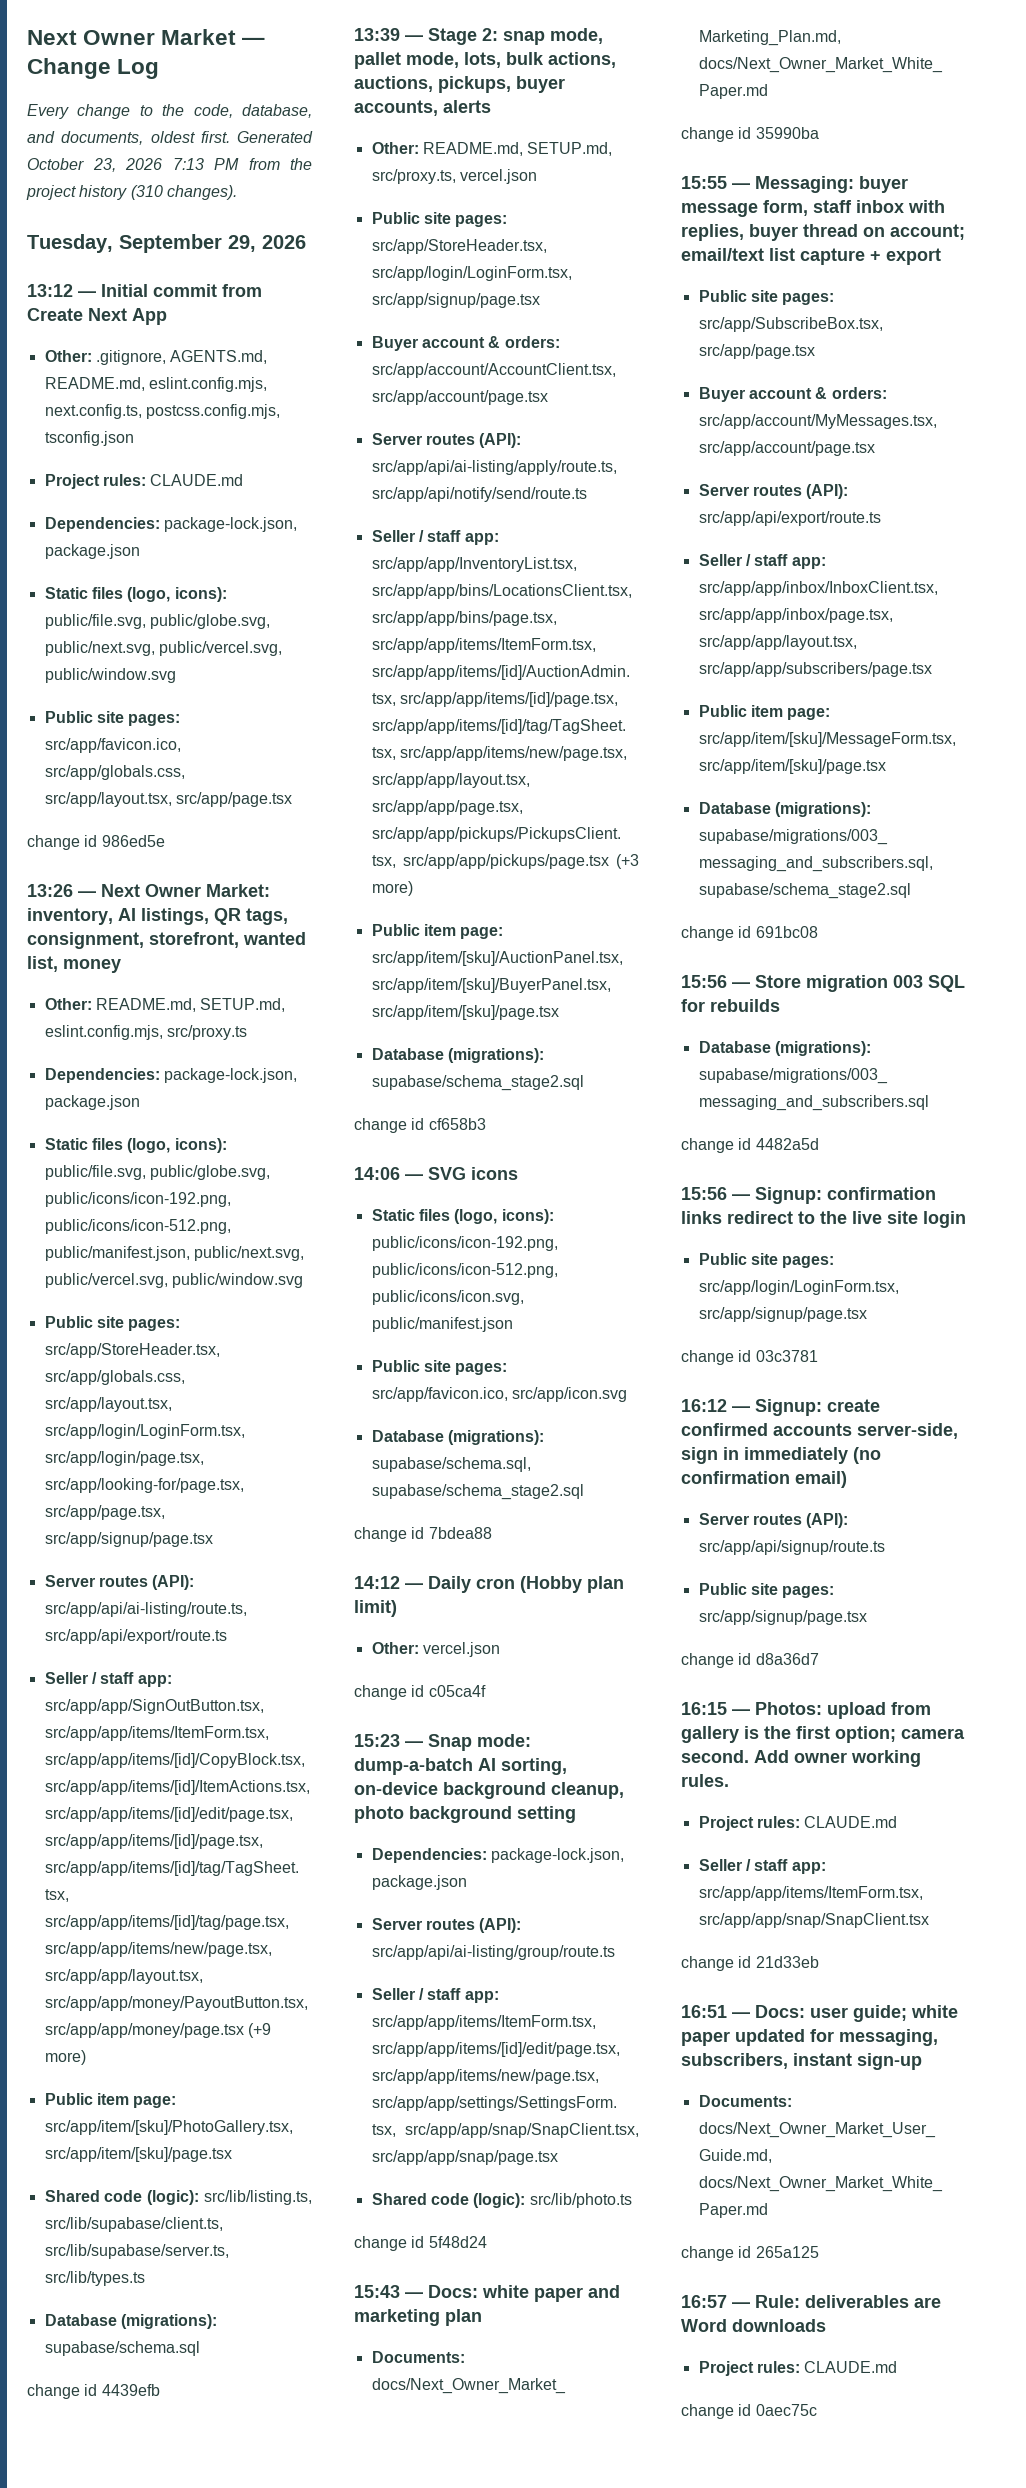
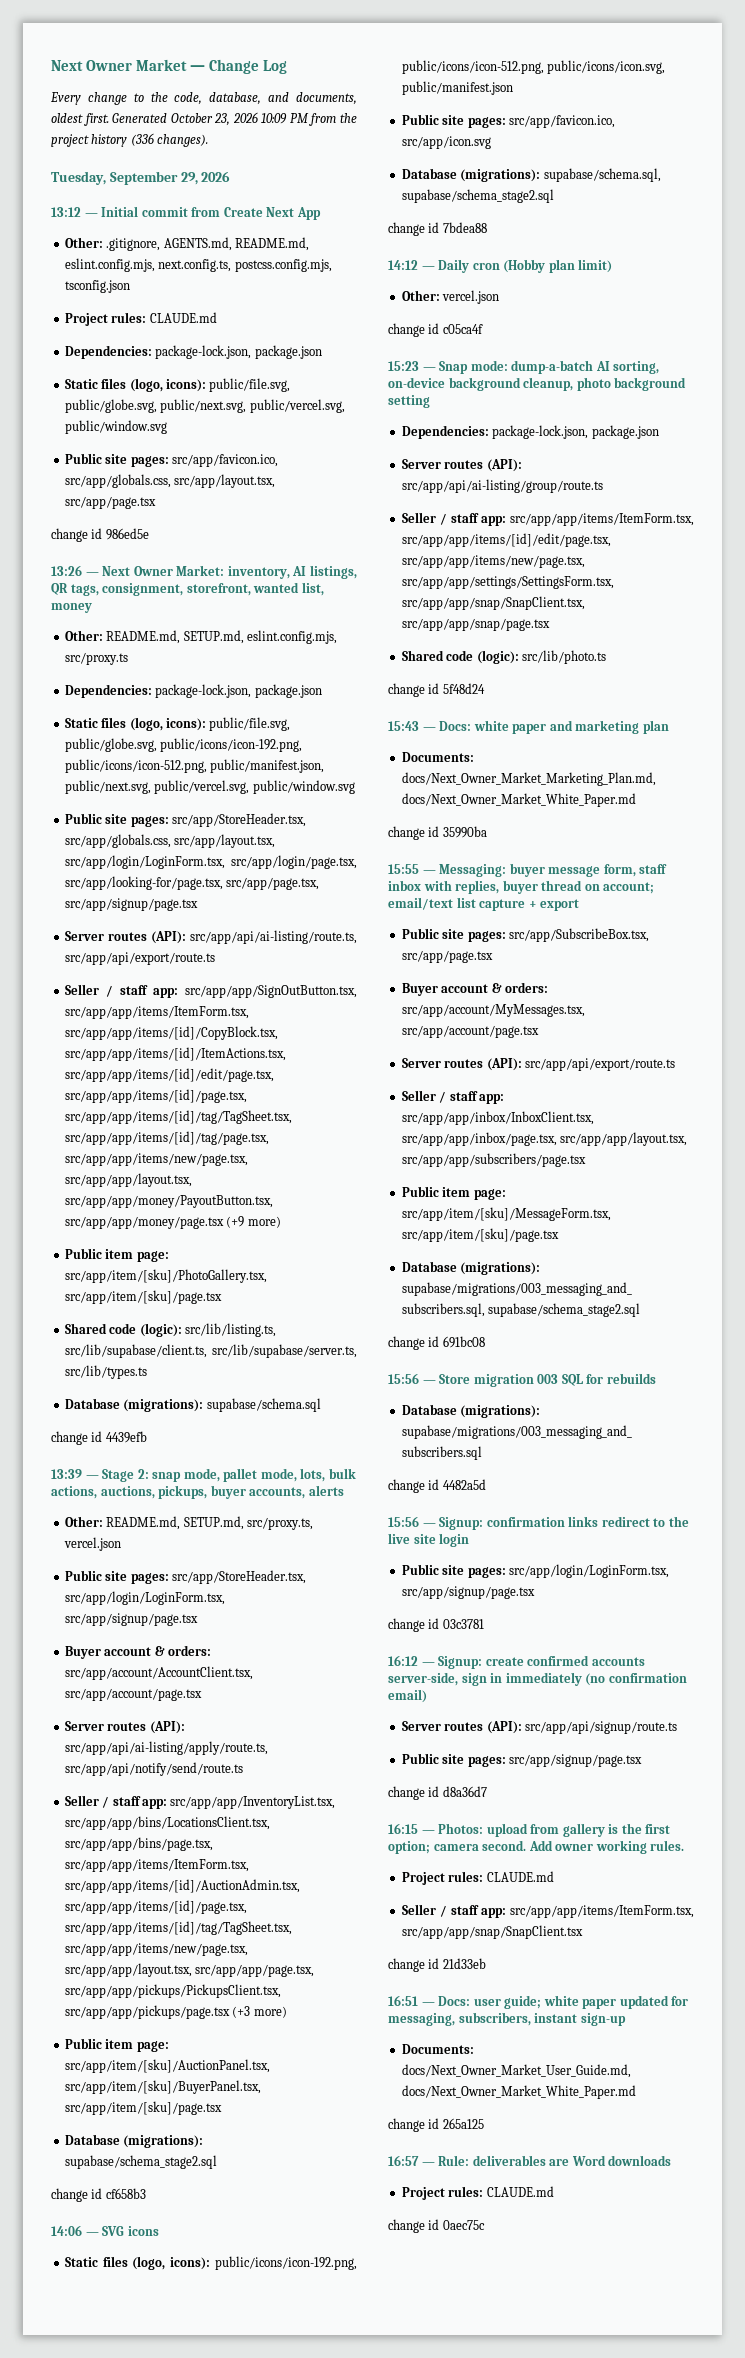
- Generated October 23, 2026 7:13 PM from the project history (310 changes).
+ Generated October 23, 2026 10:09 PM from the project history (336 changes).

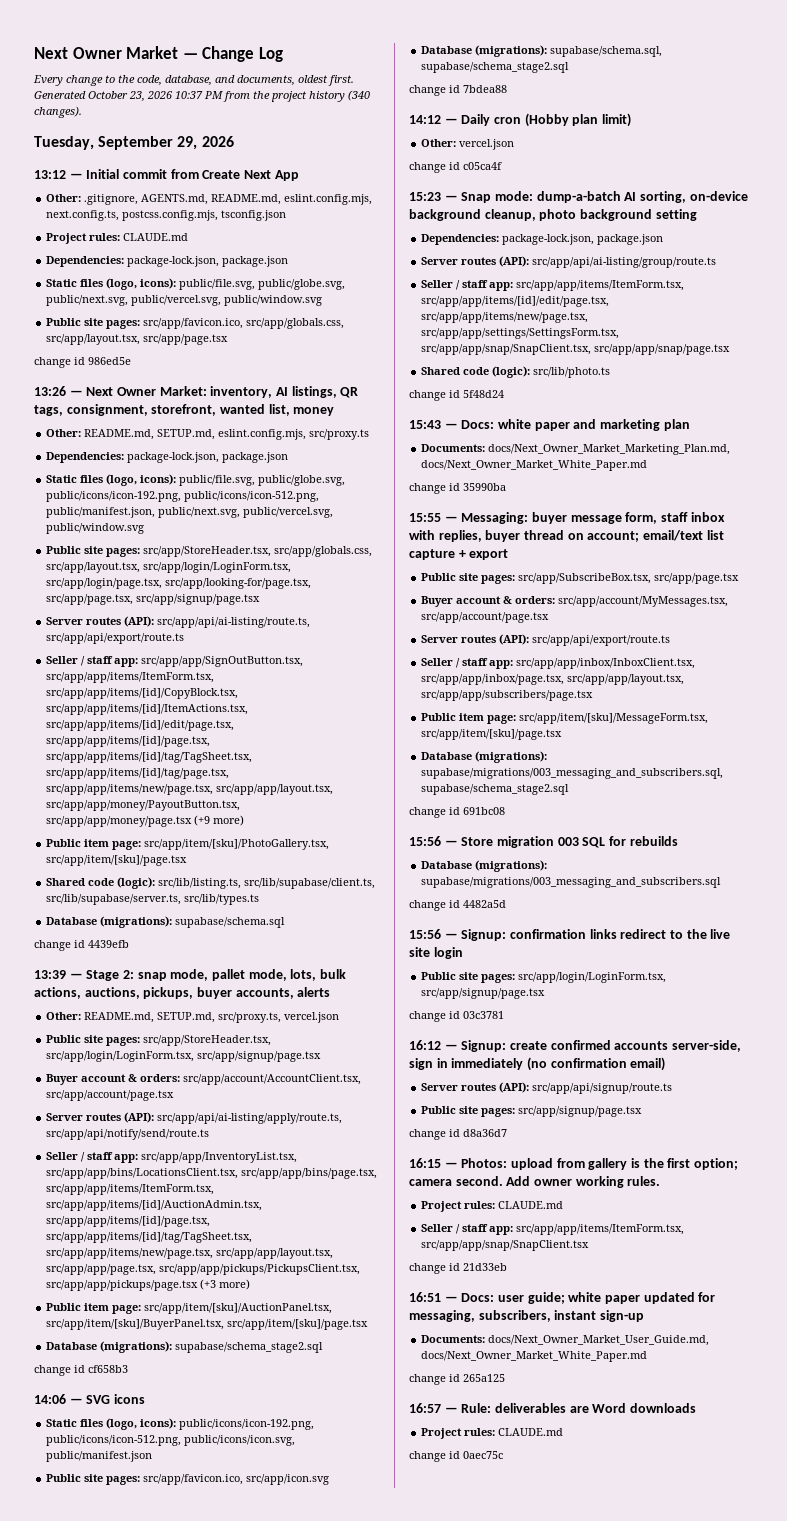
- Generated October 23, 2026 10:09 PM from the project history (336 changes).
+ Generated October 23, 2026 10:37 PM from the project history (340 changes).

